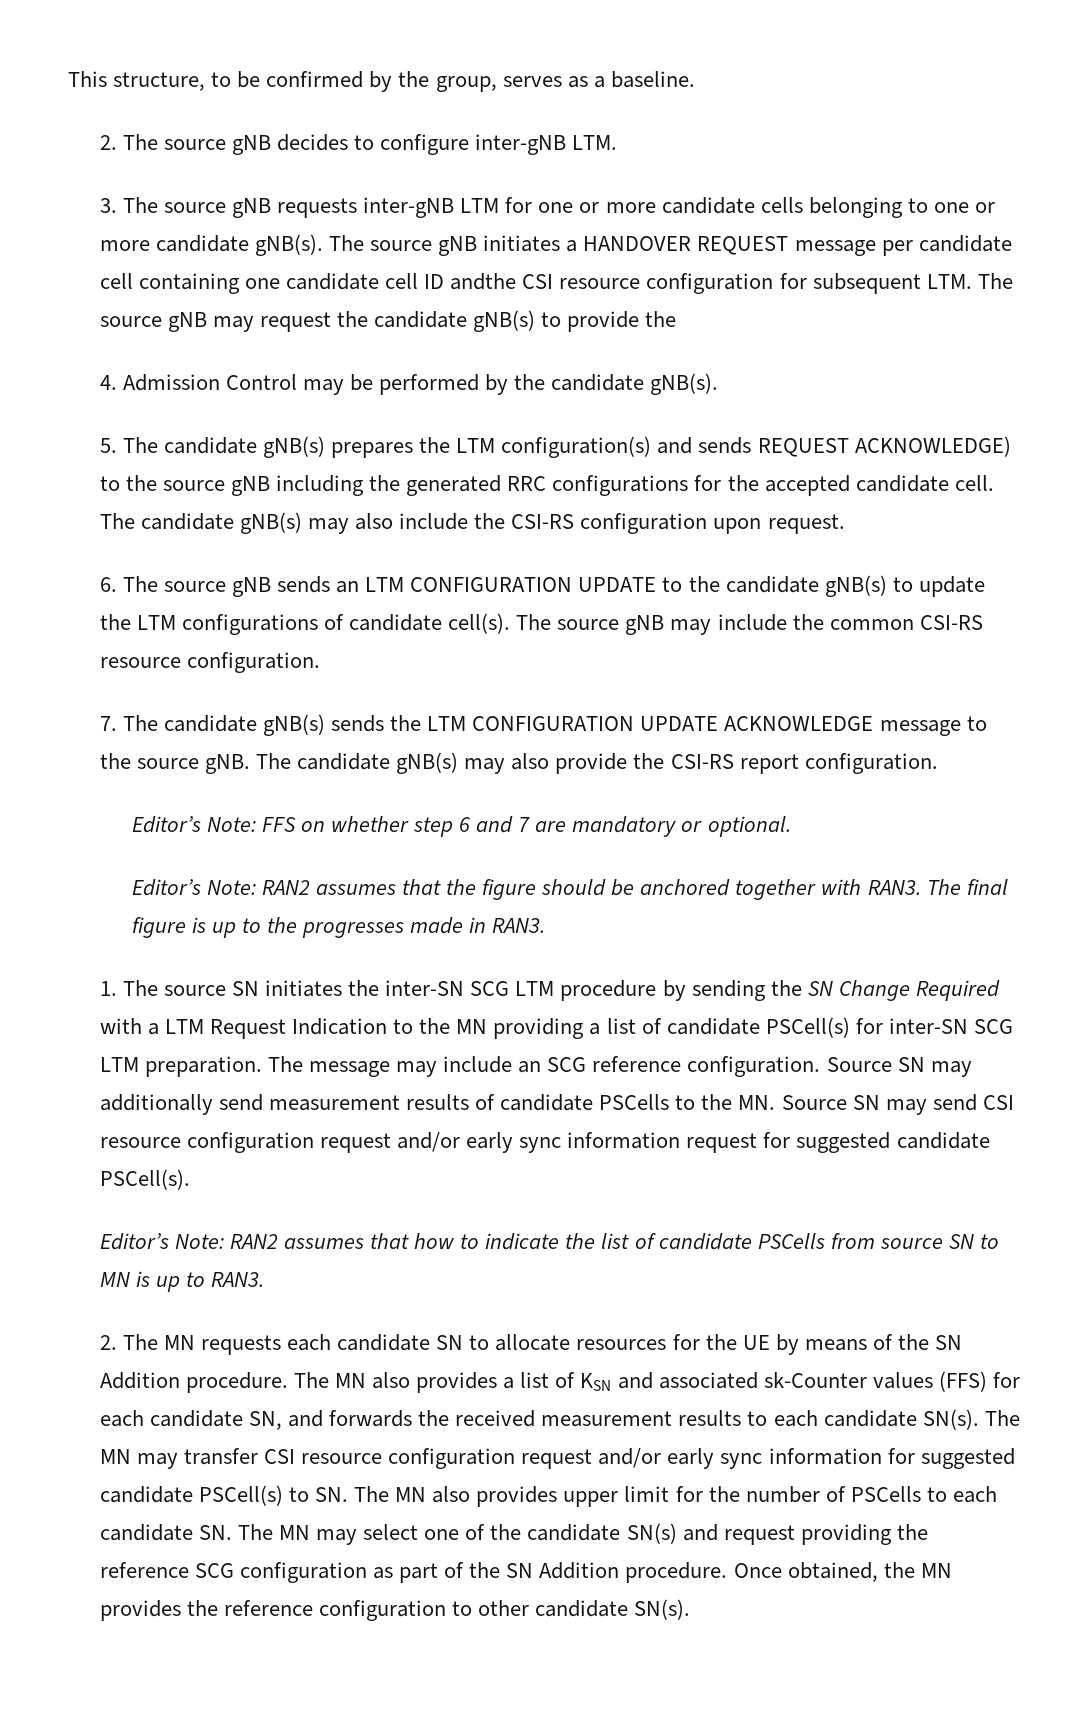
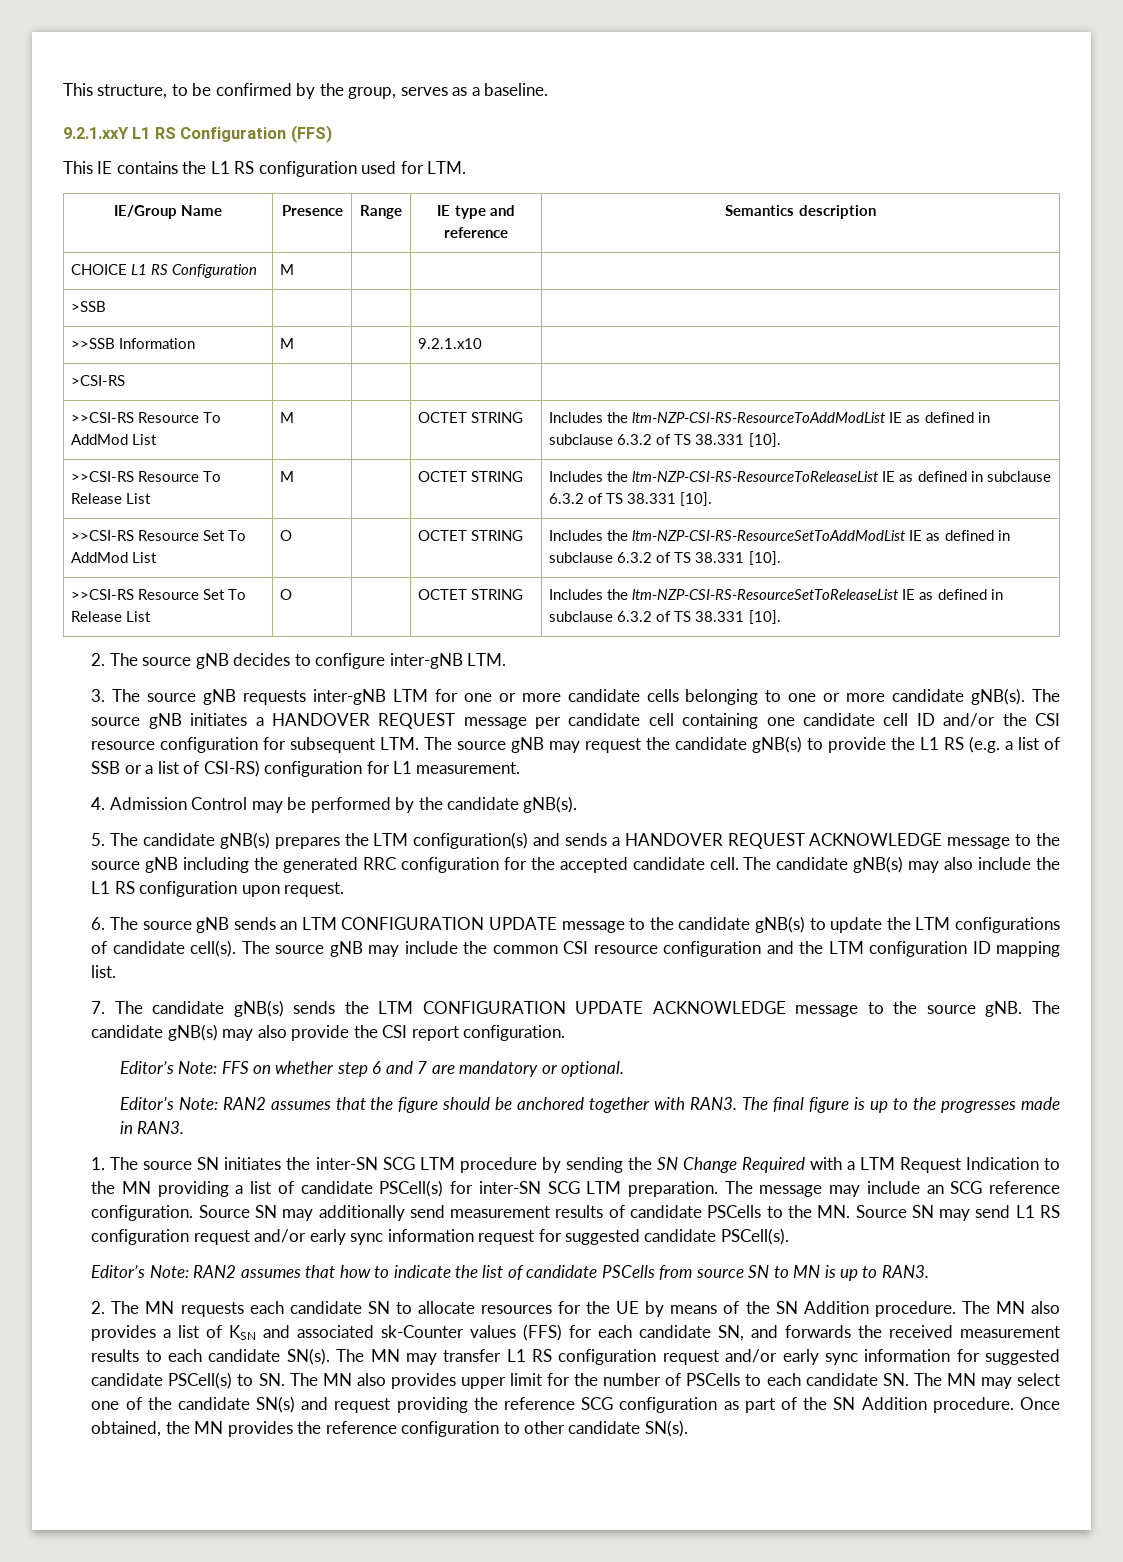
+ 9.2.1.xxY L1 RS Configuration (FFS)
+ This IE contains the L1 RS configuration used for LTM.
+ IE/Group Name | Presence | Range | IE type and reference | Semantics description
+ CHOICE L1 RS Configuration | M | | |
+ >SSB | | | |
+ >>SSB Information | M | | 9.2.1.x10 |
+ >CSI-RS | | | |
+ >>CSI-RS Resource To AddMod List | M | | OCTET STRING | Includes the ltm-NZP-CSI-RS-ResourceToAddModList IE as defined in subclause 6.3.2 of TS 38.331 [10].
+ >>CSI-RS Resource To Release List | M | | OCTET STRING | Includes the ltm-NZP-CSI-RS-ResourceToReleaseList IE as defined in subclause 6.3.2 of TS 38.331 [10].
+ >>CSI-RS Resource Set To AddMod List | O | | OCTET STRING | Includes the ltm-NZP-CSI-RS-ResourceSetToAddModList IE as defined in subclause 6.3.2 of TS 38.331 [10].
+ >>CSI-RS Resource Set To Release List | O | | OCTET STRING | Includes the ltm-NZP-CSI-RS-ResourceSetToReleaseList IE as defined in subclause 6.3.2 of TS 38.331 [10].
- The source gNB initiates a HANDOVER REQUEST message per candidate cell containing one candidate cell ID andthe CSI resource configuration for subsequent LTM. The source gNB may request the candidate gNB(s) to provide the
+ The source gNB initiates a HANDOVER REQUEST message per candidate cell containing one candidate cell ID and/or the CSI resource configuration for subsequent LTM. The source gNB may request the candidate gNB(s) to provide the L1 RS (e.g. a list of SSB or a list of CSI-RS) configuration for L1 measurement.
- 5. The candidate gNB(s) prepares the LTM configuration(s) and sends REQUEST ACKNOWLEDGE) to the source gNB including the generated RRC configurations for the accepted candidate cell.
+ 5. The candidate gNB(s) prepares the LTM configuration(s) and sends a HANDOVER REQUEST ACKNOWLEDGE message to the source gNB including the generated RRC configuration for the accepted candidate cell.
- The candidate gNB(s) may also include the CSI-RS configuration upon request.
+ The candidate gNB(s) may also include the L1 RS configuration upon request.
- 6. The source gNB sends an LTM CONFIGURATION UPDATE to the candidate gNB(s) to update the LTM configurations of candidate cell(s).
+ 6. The source gNB sends an LTM CONFIGURATION UPDATE message to the candidate gNB(s) to update the LTM configurations of candidate cell(s).
- The source gNB may include the common CSI-RS resource configuration.
+ The source gNB may include the common CSI resource configuration and the LTM configuration ID mapping list.
- The candidate gNB(s) may also provide the CSI-RS report configuration.
+ The candidate gNB(s) may also provide the CSI report configuration.
- Source SN may additionally send measurement results of candidate PSCells to the MN. Source SN may send CSI resource configuration request and/or early sync information request for suggested candidate PSCell(s).
+ Source SN may additionally send measurement results of candidate PSCells to the MN. Source SN may send L1 RS configuration request and/or early sync information request for suggested candidate PSCell(s).
- The MN may transfer CSI resource configuration request and/or early sync information for suggested candidate PSCell(s) to SN. The MN also provides upper limit for the number of PSCells to each candidate SN. The MN may select one of the candidate SN(s) and request providing the reference SCG configuration as part of the SN Addition procedure.
+ The MN may transfer L1 RS configuration request and/or early sync information for suggested candidate PSCell(s) to SN. The MN also provides upper limit for the number of PSCells to each candidate SN. The MN may select one of the candidate SN(s) and request providing the reference SCG configuration as part of the SN Addition procedure.

